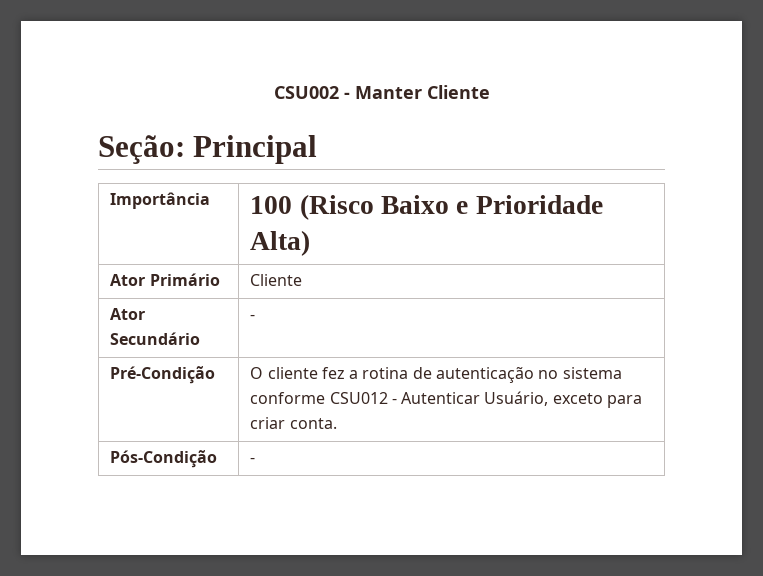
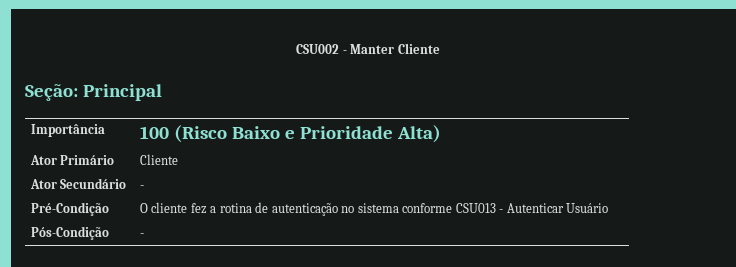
- Pré-Condição | O cliente fez a rotina de autenticação no sistema conforme CSU012 - Autenticar Usuário, exceto para criar conta.
+ Pré-Condição | O cliente fez a rotina de autenticação no sistema conforme CSU013 - Autenticar Usuário

